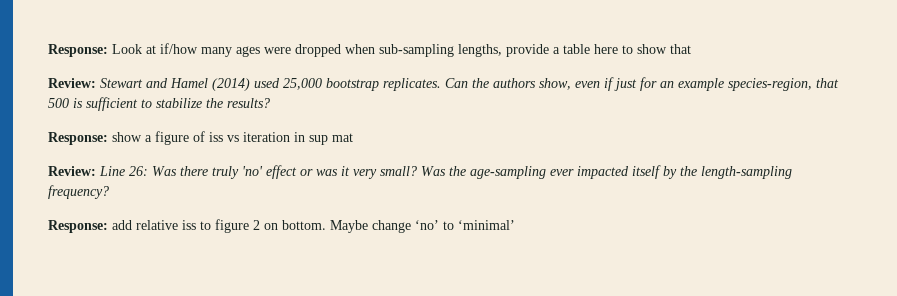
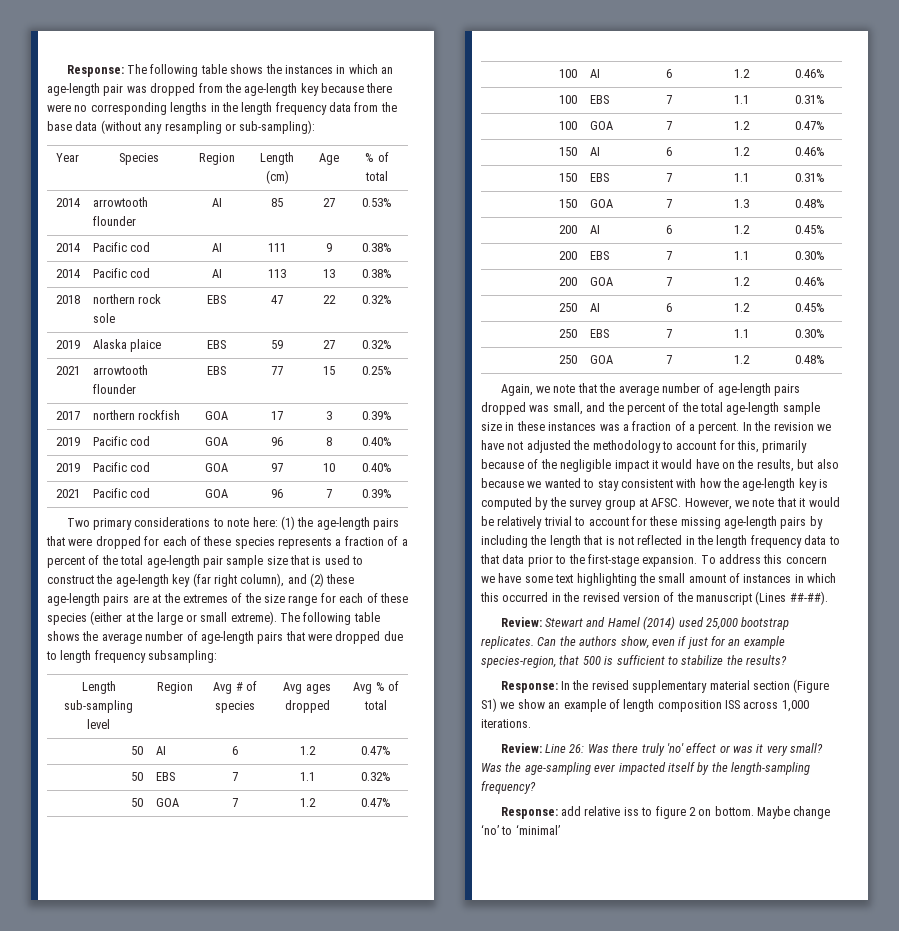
- Response: Look at if/how many ages were dropped when sub-sampling lengths, provide a table here to show that
+ Response: The following table shows the instances in which an age-length pair was dropped from the age-length key because there were no corresponding lengths in the length frequency data from the base data (without any resampling or sub-sampling):
+ Year | Species | Region | Length (cm) | Age | % of total
+ 2014 | arrowtooth flounder | AI | 85 | 27 | 0.53%
+ 2014 | Pacific cod | AI | 111 | 9 | 0.38%
+ 2014 | Pacific cod | AI | 113 | 13 | 0.38%
+ 2018 | northern rock sole | EBS | 47 | 22 | 0.32%
+ 2019 | Alaska plaice | EBS | 59 | 27 | 0.32%
+ 2021 | arrowtooth flounder | EBS | 77 | 15 | 0.25%
+ 2017 | northern rockfish | GOA | 17 | 3 | 0.39%
+ 2019 | Pacific cod | GOA | 96 | 8 | 0.40%
+ 2019 | Pacific cod | GOA | 97 | 10 | 0.40%
+ 2021 | Pacific cod | GOA | 96 | 7 | 0.39%
+ Two primary considerations to note here: (1) the age-length pairs that were dropped for each of these species represents a fraction of a percent of the total age-length pair sample size that is used to construct the age-length key (far right column), and (2) these age-length pairs are at the extremes of the size range for each of these species (either at the large or small extreme). The following table shows the average number of age-length pairs that were dropped due to length frequency subsampling:
+ Length sub-sampling level | Region | Avg # of species | Avg ages dropped | Avg % of total
+ 50 | AI | 6 | 1.2 | 0.47%
+ 50 | EBS | 7 | 1.1 | 0.32%
+ 50 | GOA | 7 | 1.2 | 0.47%
+ 100 | AI | 6 | 1.2 | 0.46%
+ 100 | EBS | 7 | 1.1 | 0.31%
+ 100 | GOA | 7 | 1.2 | 0.47%
+ 150 | AI | 6 | 1.2 | 0.46%
+ 150 | EBS | 7 | 1.1 | 0.31%
+ 150 | GOA | 7 | 1.3 | 0.48%
+ 200 | AI | 6 | 1.2 | 0.45%
+ 200 | EBS | 7 | 1.1 | 0.30%
+ 200 | GOA | 7 | 1.2 | 0.46%
+ 250 | AI | 6 | 1.2 | 0.45%
+ 250 | EBS | 7 | 1.1 | 0.30%
+ 250 | GOA | 7 | 1.2 | 0.48%
+ Again, we note that the average number of age-length pairs dropped was small, and the percent of the total age-length sample size in these instances was a fraction of a percent. In the revision we have not adjusted the methodology to account for this, primarily because of the negligible impact it would have on the results, but also because we wanted to stay consistent with how the age-length key is computed by the survey group at AFSC. However, we note that it would be relatively trivial to account for these missing age-length pairs by including the length that is not reflected in the length frequency data to that data prior to the first-stage expansion. To address this concern we have some text highlighting the small amount of instances in which this occurred in the revised version of the manuscript (Lines ##-##).
- Response: show a figure of iss vs iteration in sup mat
+ Response: In the revised supplementary material section (Figure S1) we show an example of length composition ISS across 1,000 iterations.

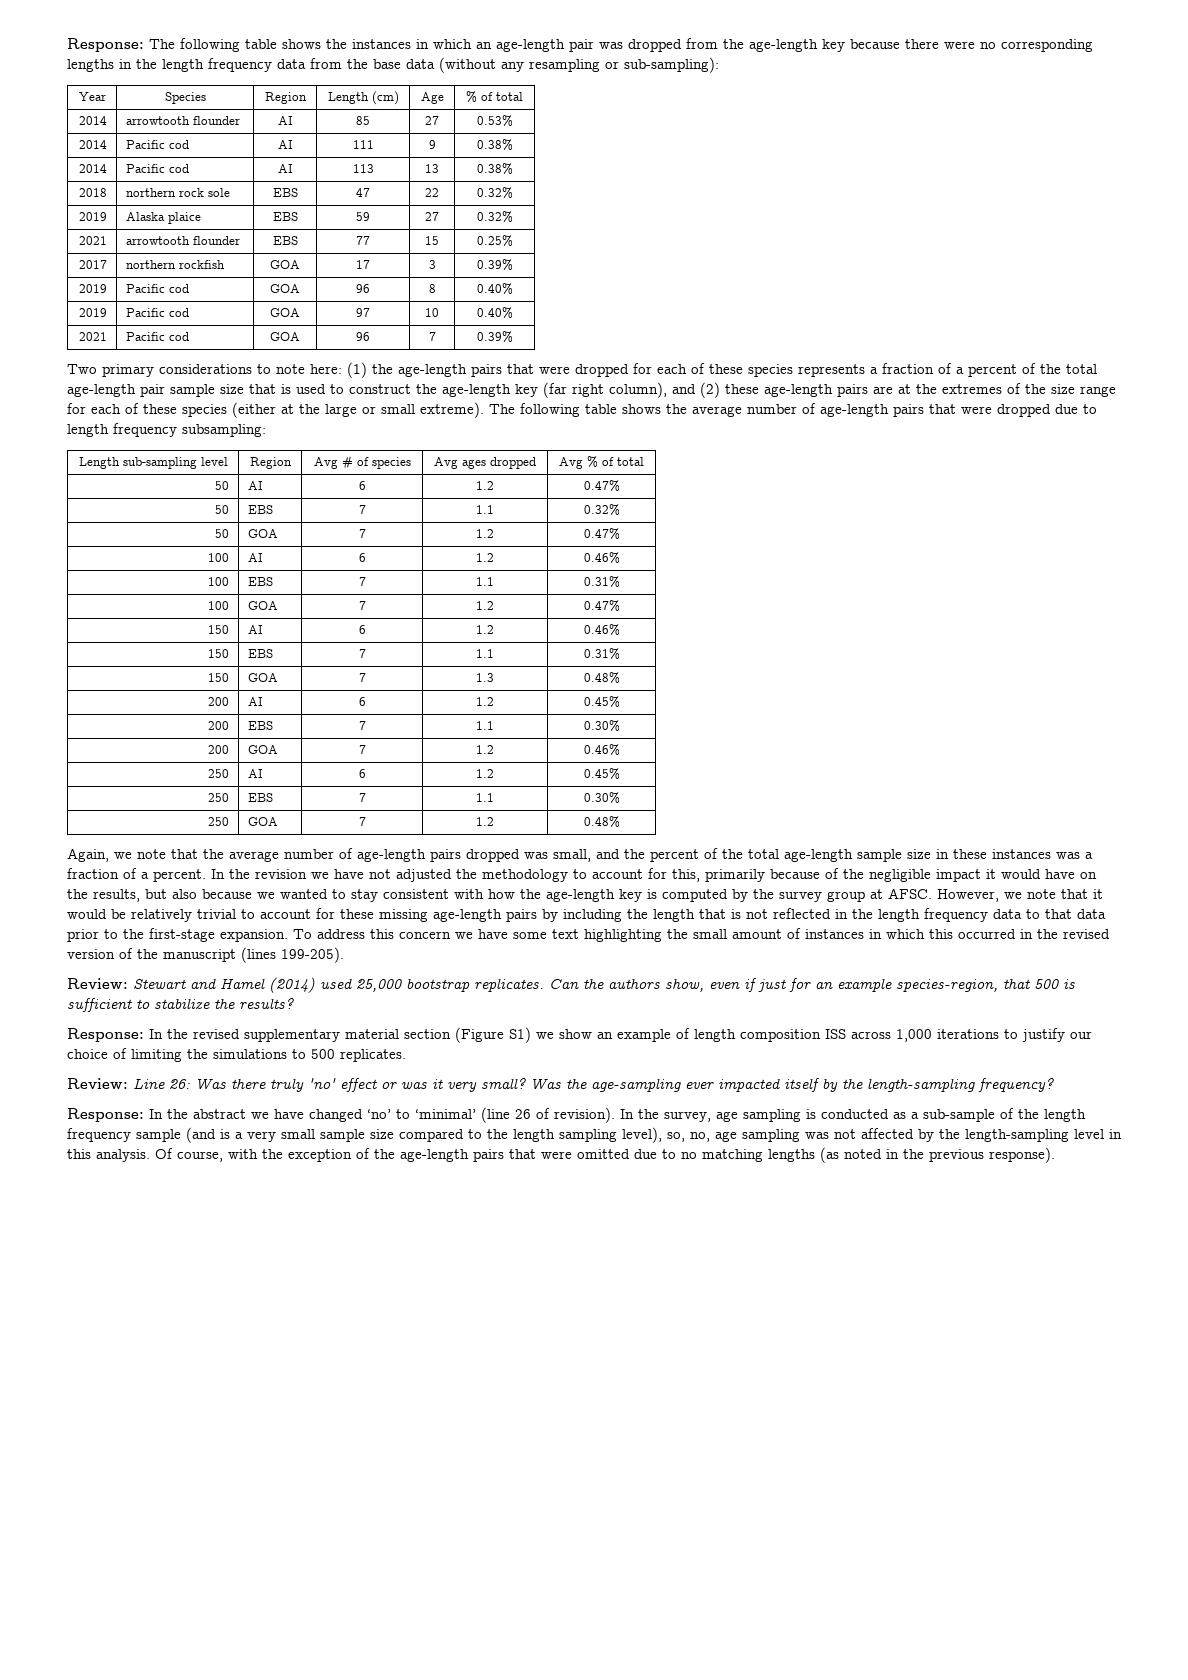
- To address this concern we have some text highlighting the small amount of instances in which this occurred in the revised version of the manuscript (Lines ##-##).
+ To address this concern we have some text highlighting the small amount of instances in which this occurred in the revised version of the manuscript (lines 199-205).
- Response: In the revised supplementary material section (Figure S1) we show an example of length composition ISS across 1,000 iterations.
+ Response: In the revised supplementary material section (Figure S1) we show an example of length composition ISS across 1,000 iterations to justify our choice of limiting the simulations to 500 replicates.
- Response: add relative iss to figure 2 on bottom. Maybe change ‘no’ to ‘minimal’
+ Response: In the abstract we have changed ‘no’ to ‘minimal’ (line 26 of revision). In the survey, age sampling is conducted as a sub-sample of the length frequency sample (and is a very small sample size compared to the length sampling level), so, no, age sampling was not affected by the length-sampling level in this analysis. Of course, with the exception of the age-length pairs that were omitted due to no matching lengths (as noted in the previous response).

